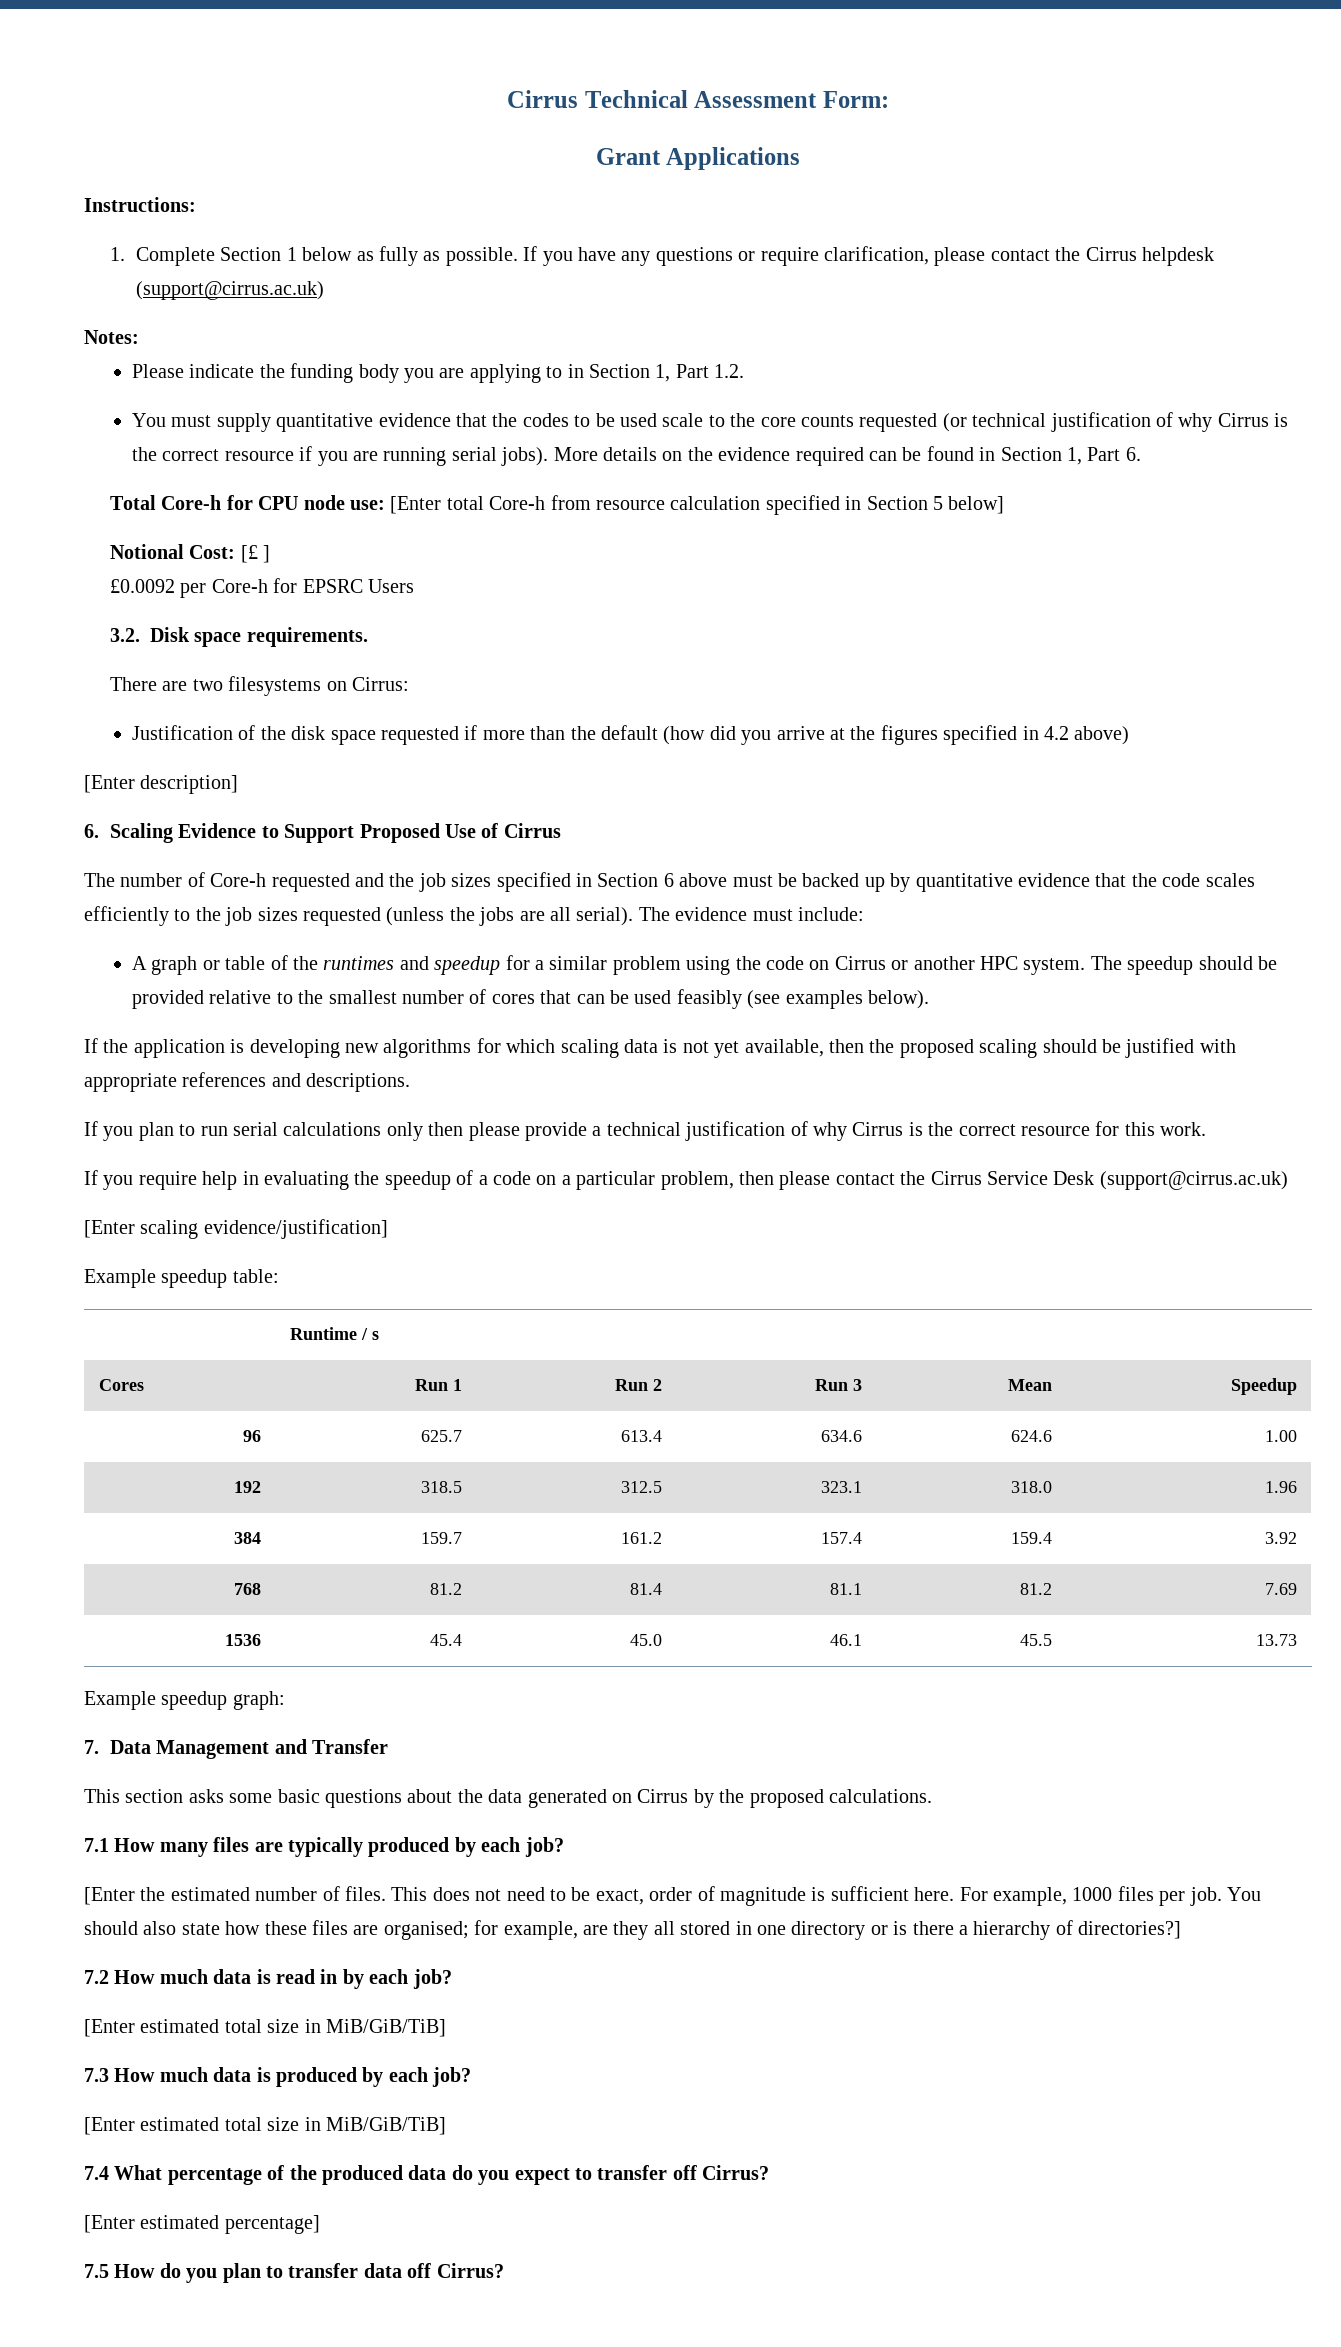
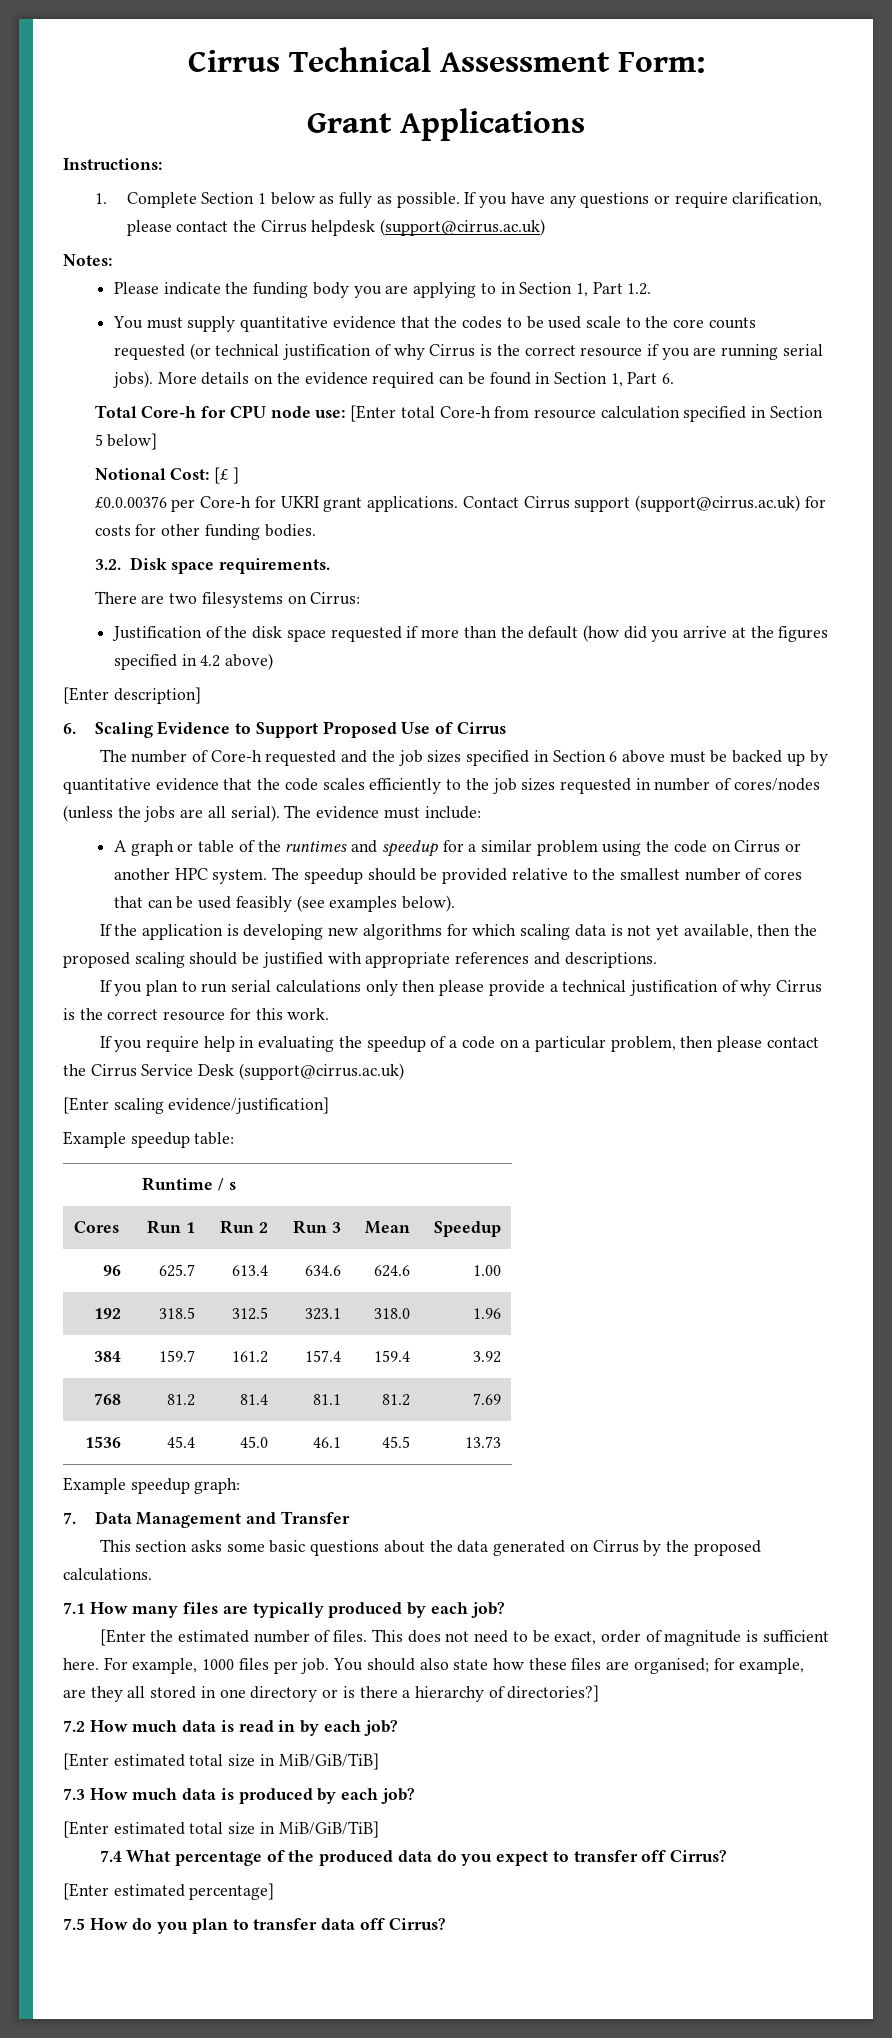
- £0.0092 per Core-h for EPSRC Users
+ £0.0.00376 per Core-h for UKRI grant applications. Contact Cirrus support (support@cirrus.ac.uk) for costs for other funding bodies.
- The number of Core-h requested and the job sizes specified in Section 6 above must be backed up by quantitative evidence that the code scales efficiently to the job sizes requested (unless the jobs are all serial).
+ The number of Core-h requested and the job sizes specified in Section 6 above must be backed up by quantitative evidence that the code scales efficiently to the job sizes requested in number of cores/nodes (unless the jobs are all serial).

